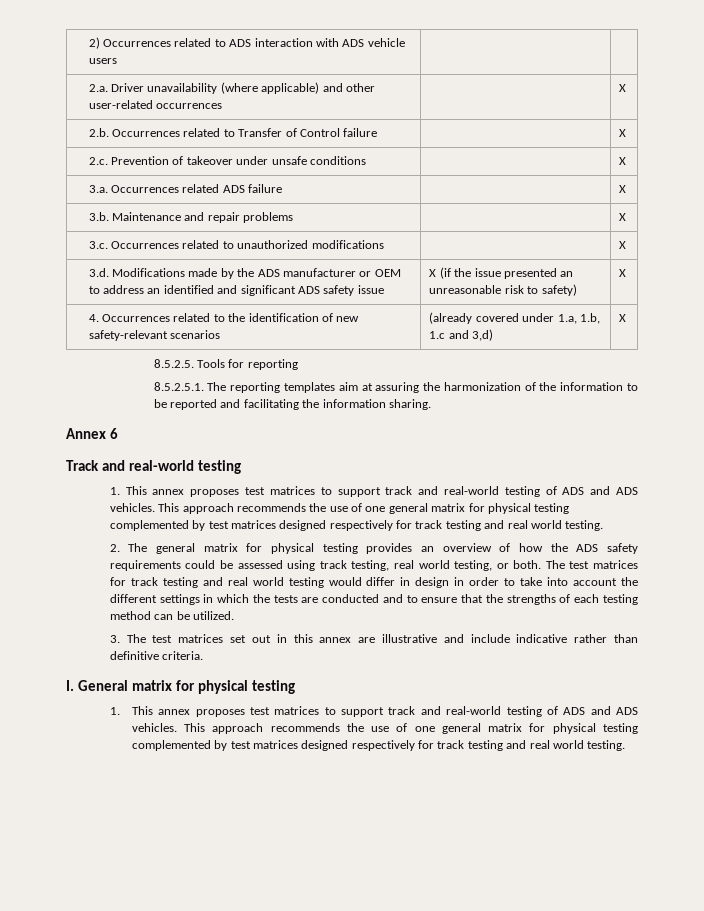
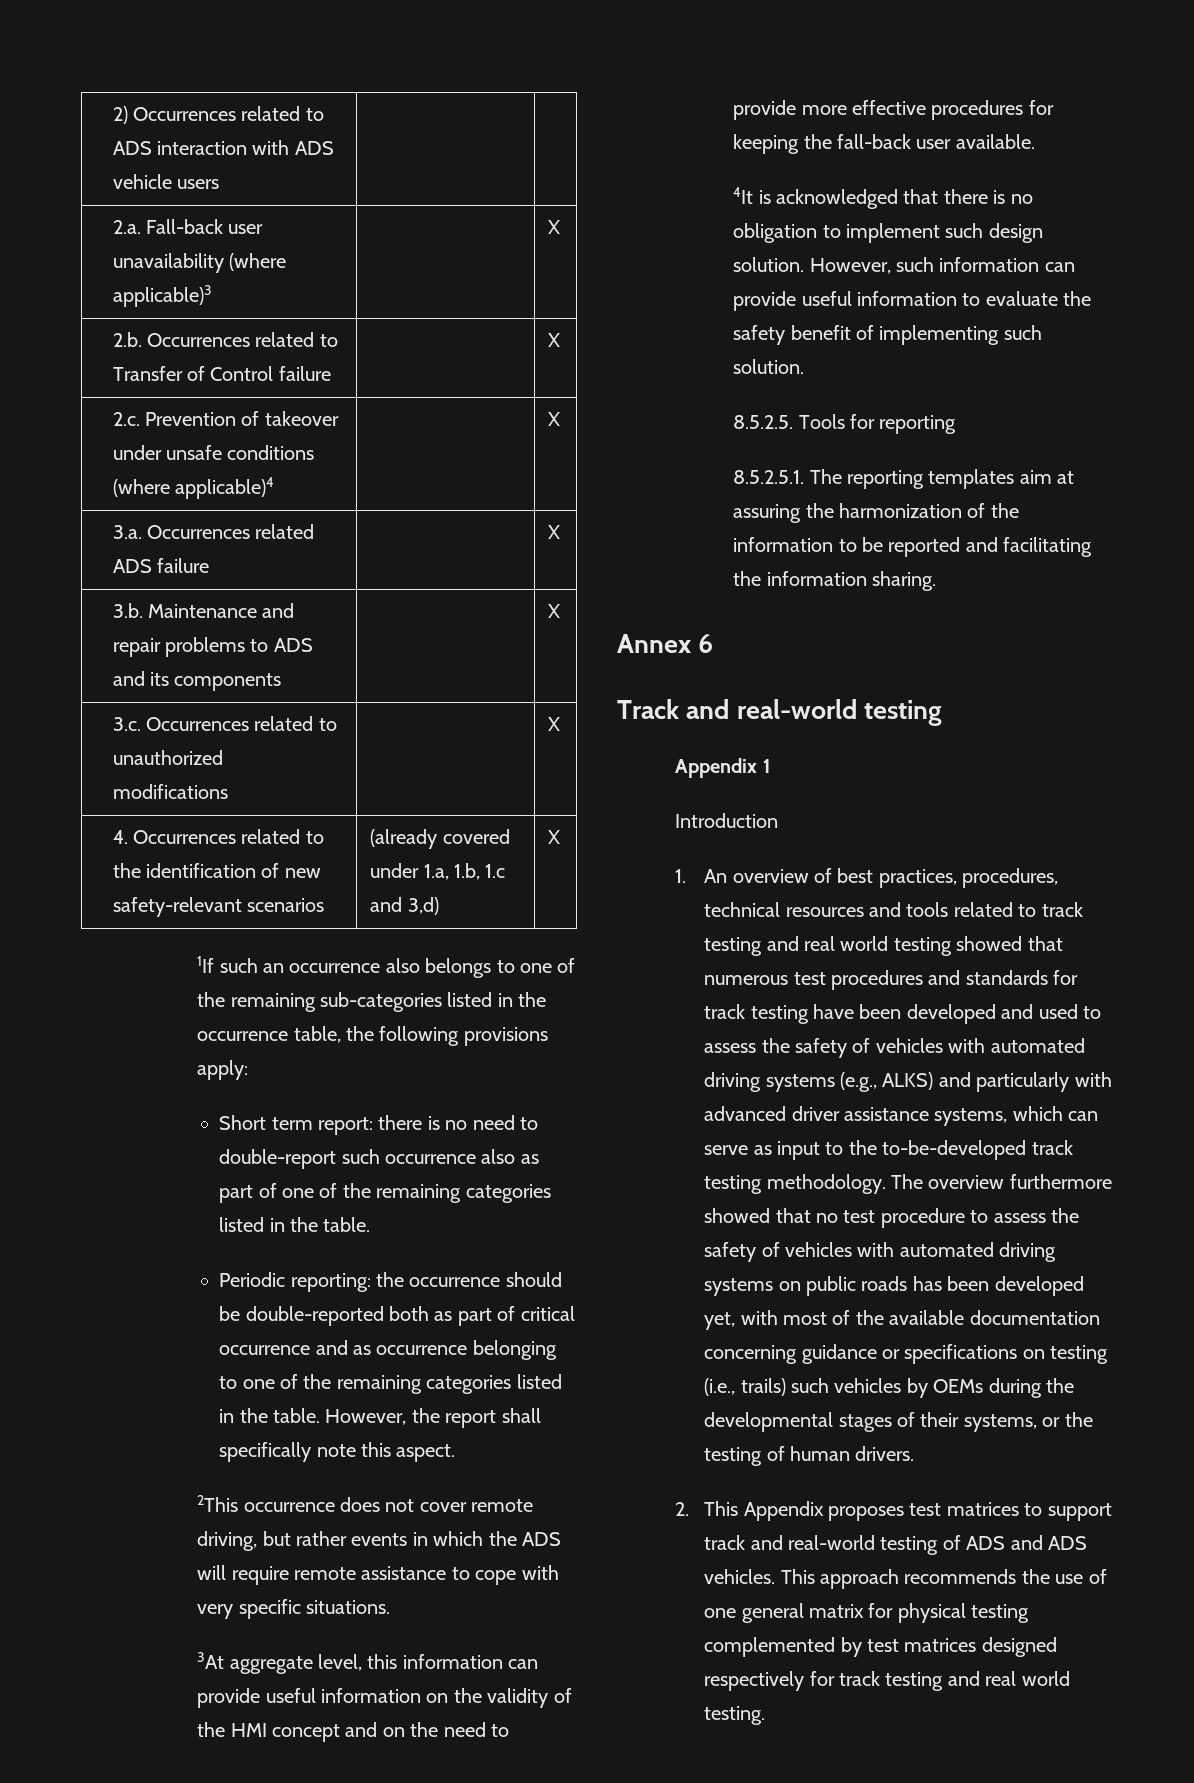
- 2.a. Driver unavailability (where applicable) and other user-related occurrences | | X
+ 2.a. Fall-back user unavailability (where applicable)3 | | X
- 2.c. Prevention of takeover under unsafe conditions | | X
+ 2.c. Prevention of takeover under unsafe conditions (where applicable)4 | | X
- 3.b. Maintenance and repair problems | | X
+ 3.b. Maintenance and repair problems to ADS and its components | | X
- 3.d. Modifications made by the ADS manufacturer or OEM to address an identified and significant ADS safety issue | X (if the issue presented an unreasonable risk to safety) | X
+ 1If such an occurrence also belongs to one of the remaining sub-categories listed in the occurrence table, the following provisions apply:
+ Short term report: there is no need to double-report such occurrence also as part of one of the remaining categories listed in the table.
+ Periodic reporting: the occurrence should be double-reported both as part of critical occurrence and as occurrence belonging to one of the remaining categories listed in the table. However, the report shall specifically note this aspect.
+ 2This occurrence does not cover remote driving, but rather events in which the ADS will require remote assistance to cope with very specific situations.
+ 3At aggregate level, this information can provide useful information on the validity of the HMI concept and on the need to provide more effective procedures for keeping the fall-back user available.
+ 4It is acknowledged that there is no obligation to implement such design solution. However, such information can provide useful information to evaluate the safety benefit of implementing such solution.
  Track and real-world testing
- 1. This annex proposes test matrices to support track and real-world testing of ADS and ADS vehicles.
+ Appendix 1
+ Introduction
+ 1. An overview of best practices, procedures, technical resources and tools related to track testing and real world testing showed that numerous test procedures and standards for track testing have been developed and used to assess the safety of vehicles with automated driving systems (e.g., ALKS) and particularly with advanced driver assistance systems, which can serve as input to the to-be-developed track testing methodology. The overview furthermore showed that no test procedure to assess the safety of vehicles with automated driving systems on public roads has been developed yet, with most of the available documentation concerning guidance or specifications on testing (i.e., trails) such vehicles by OEMs during the developmental stages of their systems, or the testing of human drivers.
+ 2. This Appendix proposes test matrices to support track and real-world testing of ADS and ADS vehicles.
- 2. The general matrix for physical testing provides an overview of how the ADS safety requirements could be assessed using track testing, real world testing, or both. The test matrices for track testing and real world testing would differ in design in order to take into account the different settings in which the tests are conducted and to ensure that the strengths of each testing method can be utilized.
- 3. The test matrices set out in this annex are illustrative and include indicative rather than definitive criteria.
- I. General matrix for physical testing
- 1. This annex proposes test matrices to support track and real-world testing of ADS and ADS vehicles. This approach recommends the use of one general matrix for physical testing complemented by test matrices designed respectively for track testing and real world testing.

